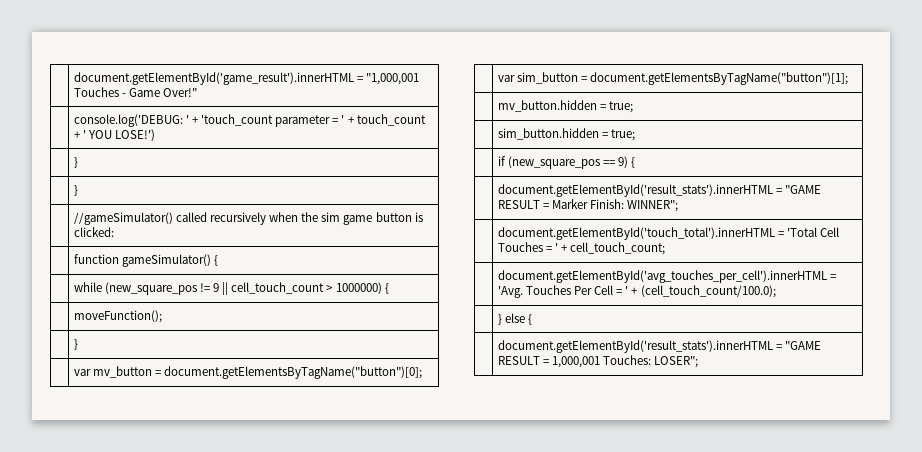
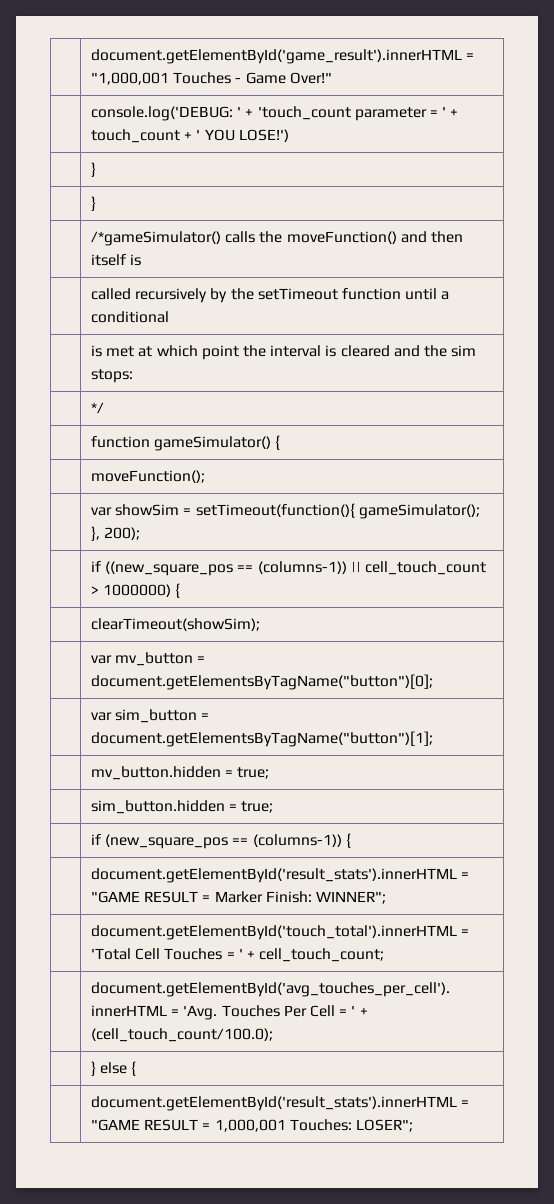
- | //gameSimulator() called recursively when the sim game button is clicked:
+ | /*gameSimulator() calls the moveFunction() and then itself is
+ | called recursively by the setTimeout function until a conditional
+ | is met at which point the interval is cleared and the sim stops:
+ | */
  | function gameSimulator() {
- | while (new_square_pos != 9 || cell_touch_count > 1000000) {
+ | moveFunction();
+ | var showSim = setTimeout(function(){ gameSimulator(); }, 200);
+ | if ((new_square_pos == (columns-1)) || cell_touch_count > 1000000) {
- | moveFunction();
- | }
+ | clearTimeout(showSim);
- | if (new_square_pos == 9) {
+ | if (new_square_pos == (columns-1)) {

